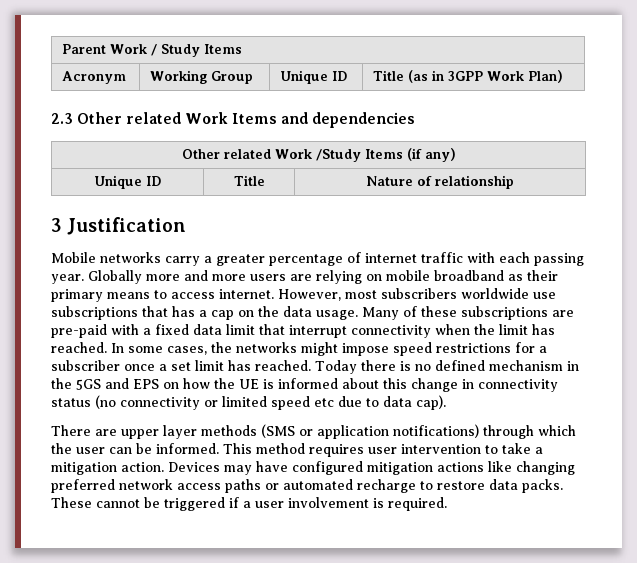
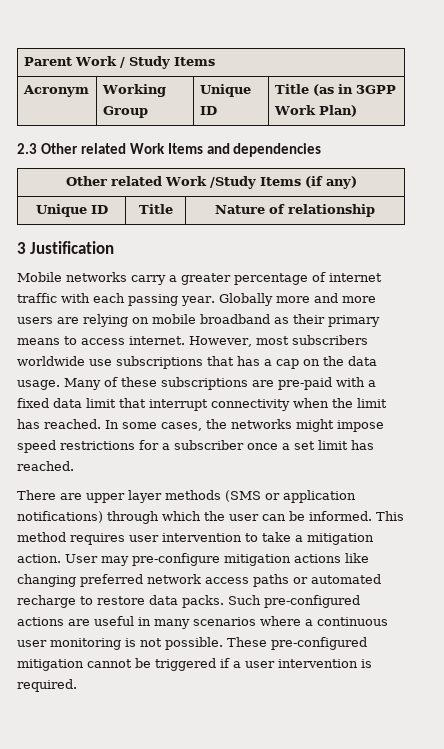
- Today there is no defined mechanism in the 5GS and EPS on how the UE is informed about this change in connectivity status (no connectivity or limited speed etc due to data cap).
- Devices may have configured mitigation actions like changing preferred network access paths or automated recharge to restore data packs.
+ User may pre-configure mitigation actions like changing preferred network access paths or automated recharge to restore data packs.
- These cannot be triggered if a user involvement is required.
+ Such pre-configured actions are useful in many scenarios where a continuous user monitoring is not possible. These pre-configured mitigation cannot be triggered if a user intervention is required.

